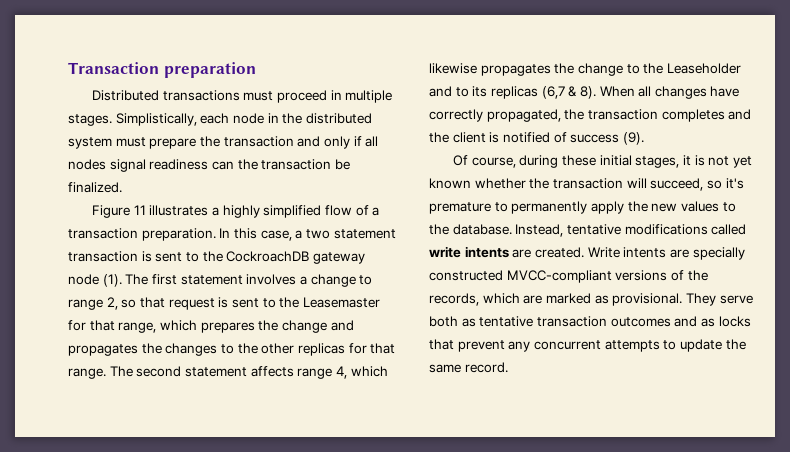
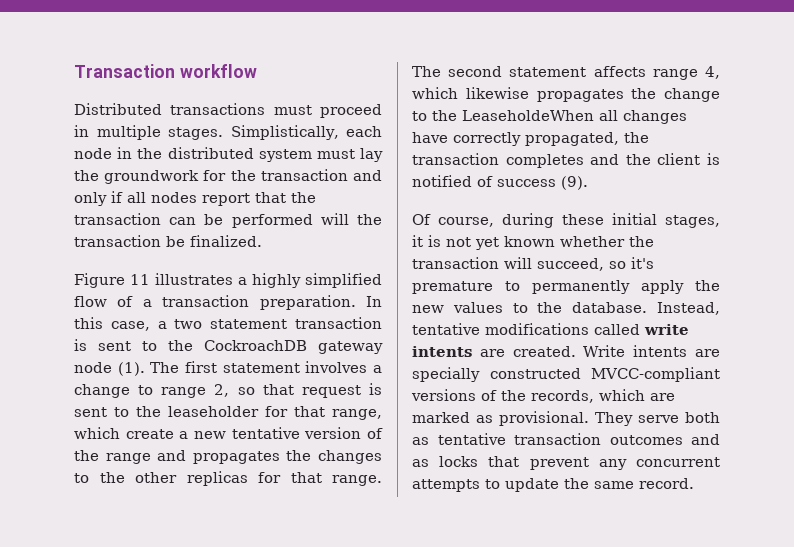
- Transaction preparation
+ Transaction workflow
- Simplistically, each node in the distributed system must prepare the transaction and only if all nodes signal readiness can the transaction be finalized.
+ Simplistically, each node in the distributed system must lay the groundwork for the transaction and only if all nodes report that the transaction can be performed will the transaction be finalized.
- The first statement involves a change to range 2, so that request is sent to the Leasemaster for that range, which prepares the change and propagates the changes to the other replicas for that range.
+ The first statement involves a change to range 2, so that request is sent to the leaseholder for that range, which create a new tentative version of the range and propagates the changes to the other replicas for that range.
- The second statement affects range 4, which likewise propagates the change to the Leaseholder and to its replicas (6,7 & 8). When all changes have correctly propagated, the transaction completes and the client is notified of success (9).
+ The second statement affects range 4, which likewise propagates the change to the LeaseholdeWhen all changes have correctly propagated, the transaction completes and the client is notified of success (9).

